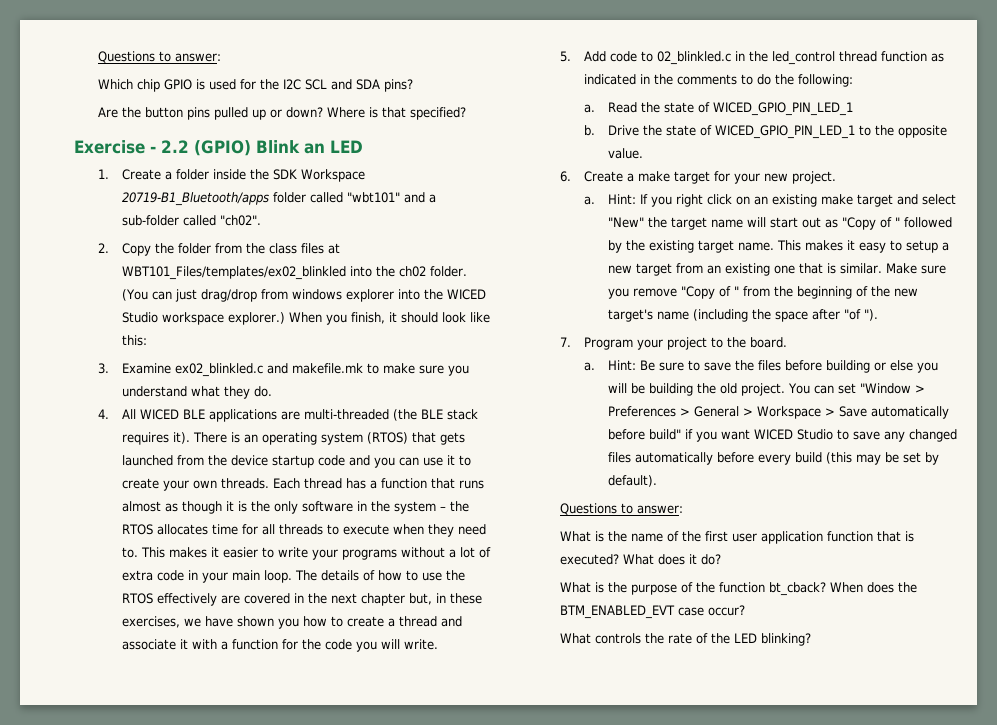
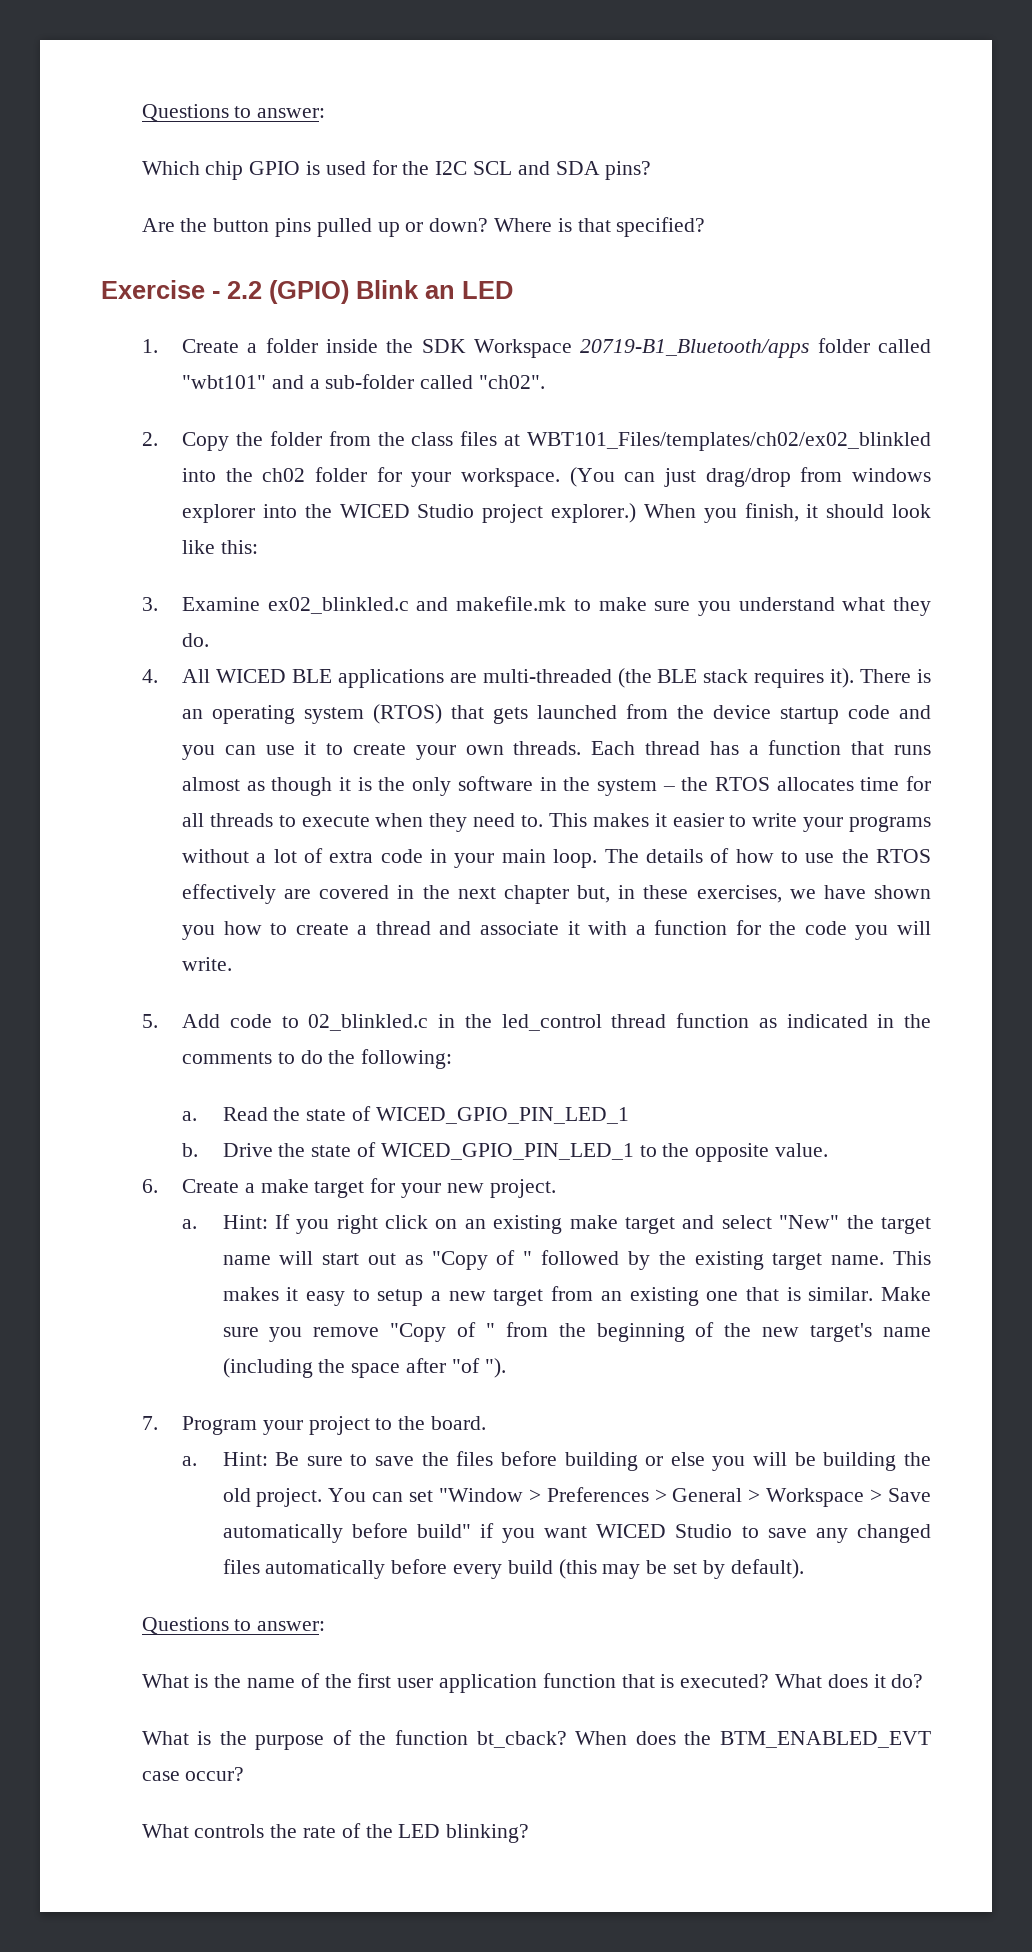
- 2. Copy the folder from the class files at WBT101_Files/templates/ex02_blinkled into the ch02 folder.
+ 2. Copy the folder from the class files at WBT101_Files/templates/ch02/ex02_blinkled into the ch02 folder for your workspace.
- (You can just drag/drop from windows explorer into the WICED Studio workspace explorer.)
+ (You can just drag/drop from windows explorer into the WICED Studio project explorer.)

